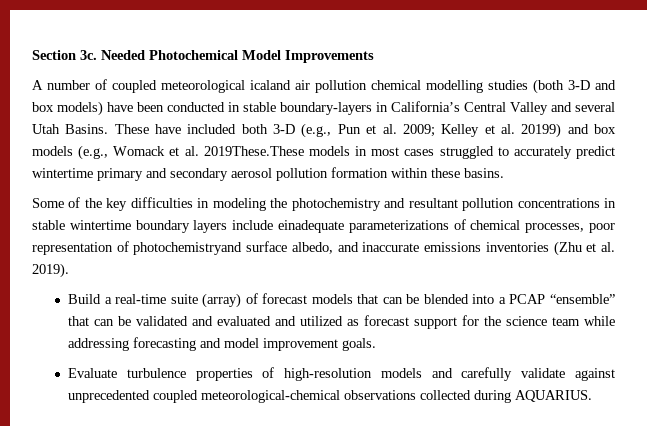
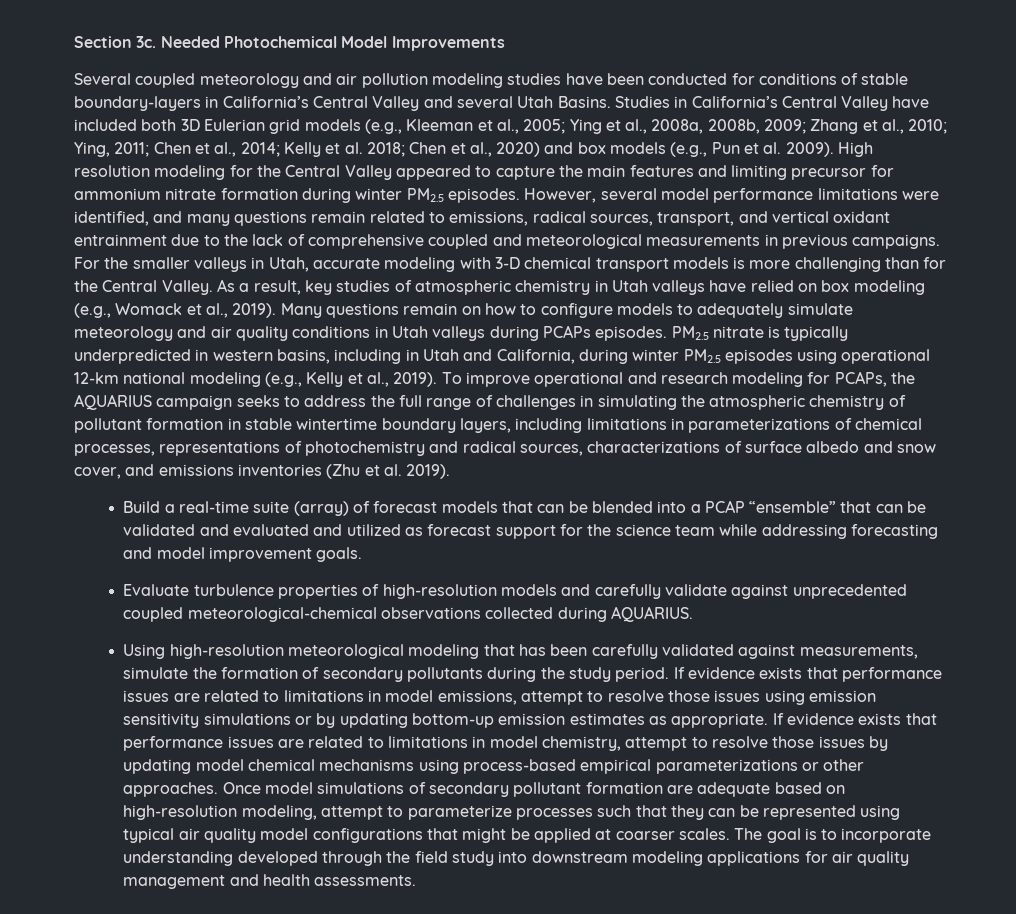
- A number of coupled meteorological icaland air pollution chemical modelling studies (both 3-D and box models) have been conducted in stable boundary-layers in California’s Central Valley and several Utah Basins.
+ Several coupled meteorology and air pollution modeling studies have been conducted for conditions of stable boundary-layers in California’s Central Valley and several Utah Basins.
- These have included both 3-D (e.g., Pun et al. 2009; Kelley et al. 20199) and box models (e.g., Womack et al. 2019These.These models in most cases struggled to accurately predict wintertime primary and secondary aerosol pollution formation within these basins.
- Some of the key difficulties in modeling the photochemistry and resultant pollution concentrations in stable wintertime boundary layers include einadequate parameterizations of chemical processes, poor representation of photochemistryand surface albedo, and inaccurate emissions inventories (Zhu et al. 2019).
+ Studies in California’s Central Valley have included both 3D Eulerian grid models (e.g., Kleeman et al., 2005; Ying et al., 2008a, 2008b, 2009; Zhang et al., 2010; Ying, 2011; Chen et al., 2014; Kelly et al. 2018; Chen et al., 2020) and box models (e.g., Pun et al. 2009). High resolution modeling for the Central Valley appeared to capture the main features and limiting precursor for ammonium nitrate formation during winter PM2.5 episodes. However, several model performance limitations were identified, and many questions remain related to emissions, radical sources, transport, and vertical oxidant entrainment due to the lack of comprehensive coupled and meteorological measurements in previous campaigns. For the smaller valleys in Utah, accurate modeling with 3-D chemical transport models is more challenging than for the Central Valley. As a result, key studies of atmospheric chemistry in Utah valleys have relied on box modeling (e.g., Womack et al., 2019). Many questions remain on how to configure models to adequately simulate meteorology and air quality conditions in Utah valleys during PCAPs episodes. PM2.5 nitrate is typically underpredicted in western basins, including in Utah and California, during winter PM2.5 episodes using operational 12-km national modeling (e.g., Kelly et al., 2019). To improve operational and research modeling for PCAPs, the AQUARIUS campaign seeks to address the full range of challenges in simulating the atmospheric chemistry of pollutant formation in stable wintertime boundary layers, including limitations in parameterizations of chemical processes, representations of photochemistry and radical sources, characterizations of surface albedo and snow cover, and emissions inventories (Zhu et al. 2019).
+ Using high-resolution meteorological modeling that has been carefully validated against measurements, simulate the formation of secondary pollutants during the study period. If evidence exists that performance issues are related to limitations in model emissions, attempt to resolve those issues using emission sensitivity simulations or by updating bottom-up emission estimates as appropriate. If evidence exists that performance issues are related to limitations in model chemistry, attempt to resolve those issues by updating model chemical mechanisms using process-based empirical parameterizations or other approaches. Once model simulations of secondary pollutant formation are adequate based on high-resolution modeling, attempt to parameterize processes such that they can be represented using typical air quality model configurations that might be applied at coarser scales. The goal is to incorporate understanding developed through the field study into downstream modeling applications for air quality management and health assessments.

